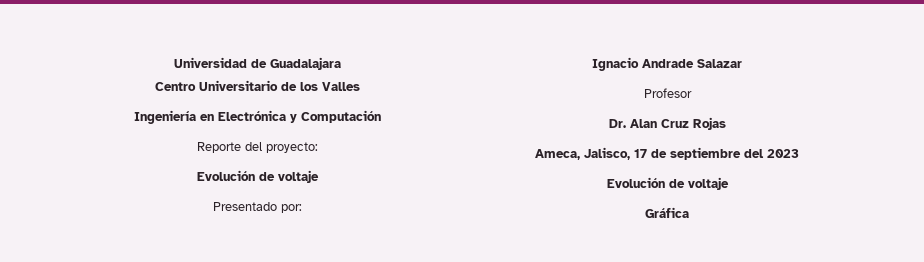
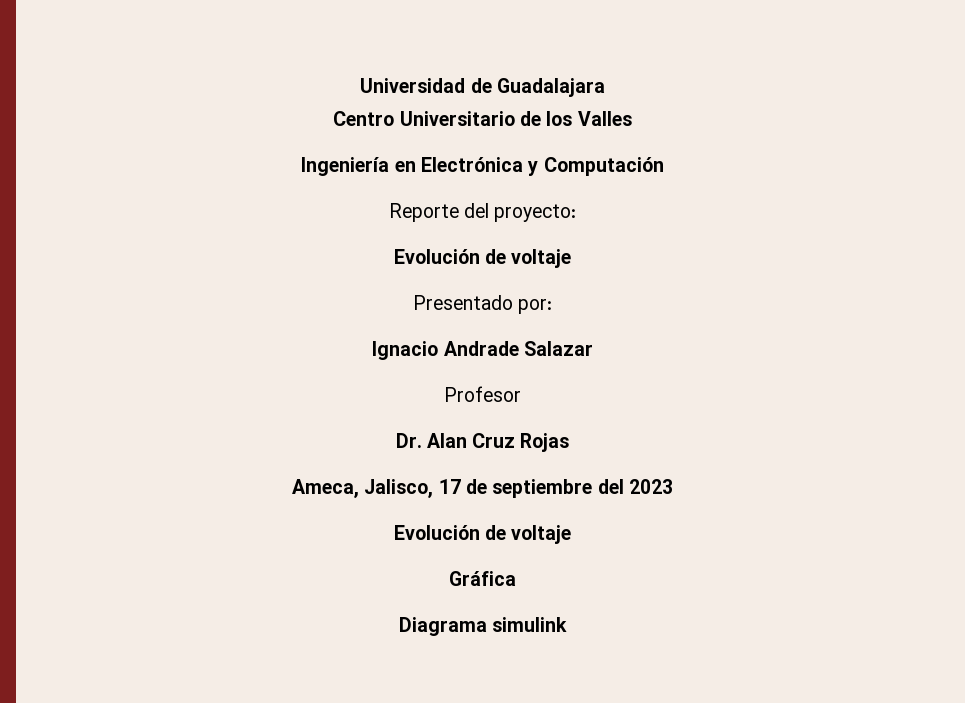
+ Diagrama simulink

